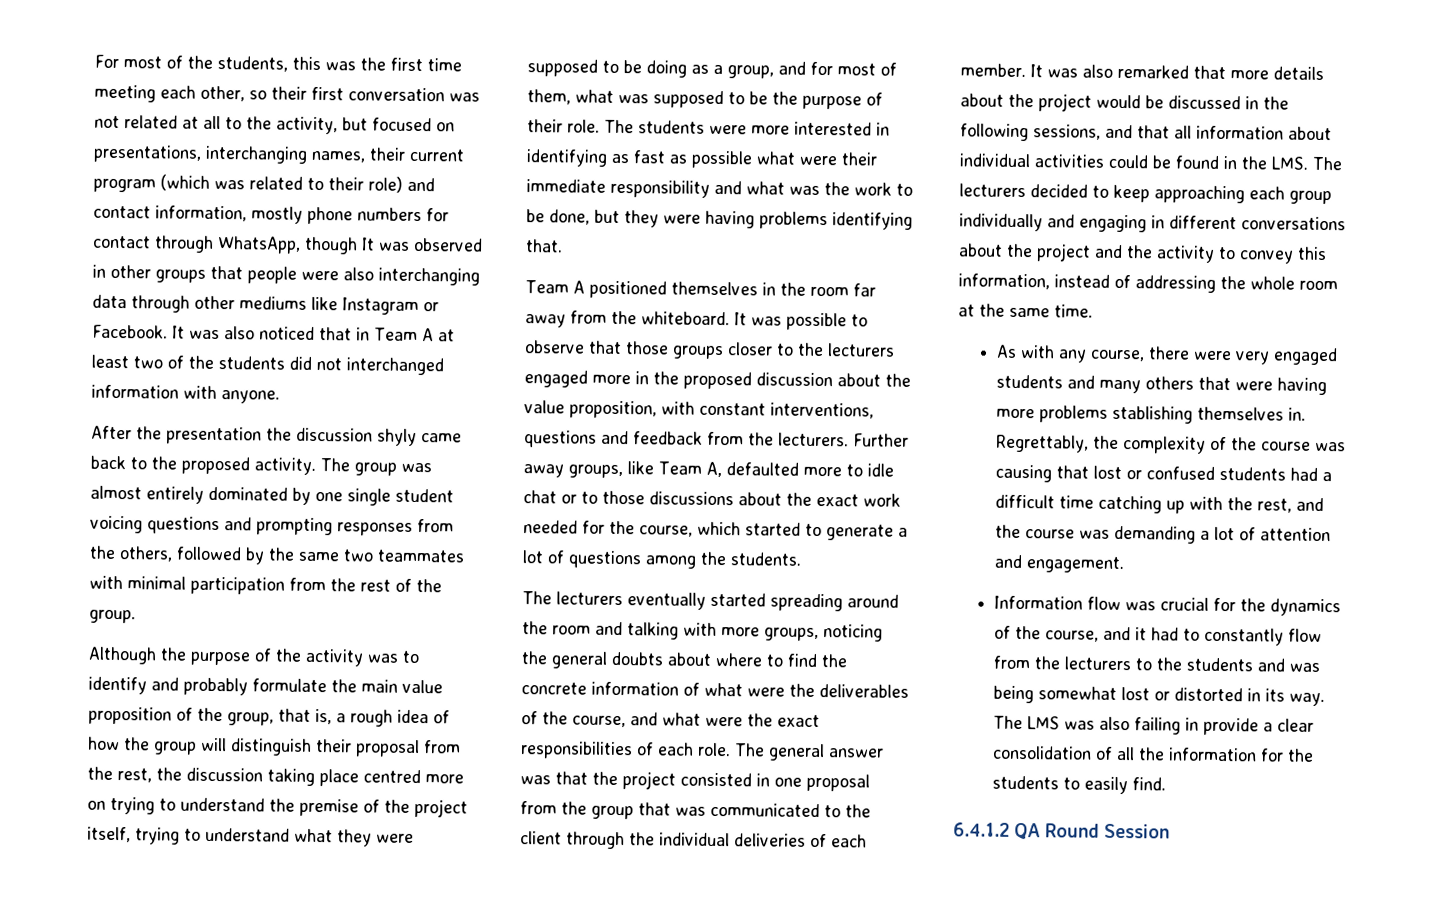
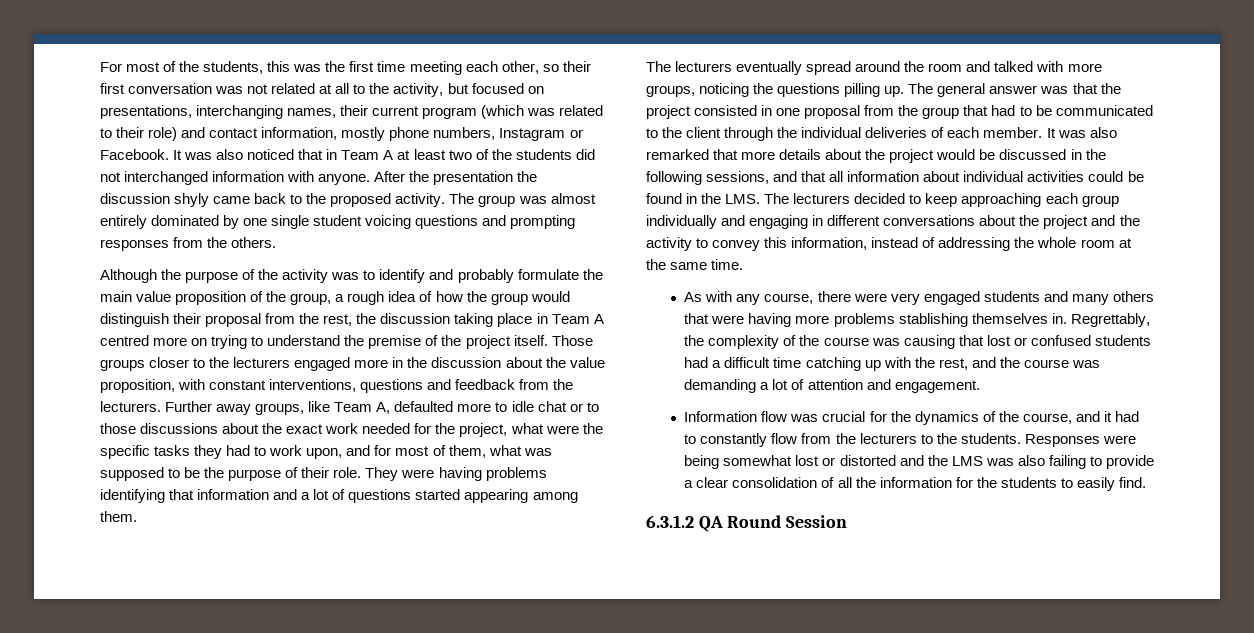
- For most of the students, this was the first time meeting each other, so their first conversation was not related at all to the activity, but focused on presentations, interchanging names, their current program (which was related to their role) and contact information, mostly phone numbers for contact through WhatsApp, though It was observed in other groups that people were also interchanging data through other mediums like Instagram or Facebook.
+ For most of the students, this was the first time meeting each other, so their first conversation was not related at all to the activity, but focused on presentations, interchanging names, their current program (which was related to their role) and contact information, mostly phone numbers, Instagram or Facebook.
- It was also noticed that in Team A at least two of the students did not interchanged information with anyone.
- After the presentation the discussion shyly came back to the proposed activity.
+ It was also noticed that in Team A at least two of the students did not interchanged information with anyone. After the presentation the discussion shyly came back to the proposed activity.
- The group was almost entirely dominated by one single student voicing questions and prompting responses from the others, followed by the same two teammates with minimal participation from the rest of the group.
+ The group was almost entirely dominated by one single student voicing questions and prompting responses from the others.
- Although the purpose of the activity was to identify and probably formulate the main value proposition of the group, that is, a rough idea of how the group will distinguish their proposal from the rest, the discussion taking place centred more on trying to understand the premise of the project itself, trying to understand what they were supposed to be doing as a group, and for most of them, what was supposed to be the purpose of their role. The students were more interested in identifying as fast as possible what were their immediate responsibility and what was the work to be done, but they were having problems identifying that.
- Team A positioned themselves in the room far away from the whiteboard. It was possible to observe that those groups closer to the lecturers engaged more in the proposed discussion about the value proposition, with constant interventions, questions and feedback from the lecturers.
+ Although the purpose of the activity was to identify and probably formulate the main value proposition of the group, a rough idea of how the group would distinguish their proposal from the rest, the discussion taking place in Team A centred more on trying to understand the premise of the project itself. Those groups closer to the lecturers engaged more in the discussion about the value proposition, with constant interventions, questions and feedback from the lecturers.
- Further away groups, like Team A, defaulted more to idle chat or to those discussions about the exact work needed for the course, which started to generate a lot of questions among the students.
+ Further away groups, like Team A, defaulted more to idle chat or to those discussions about the exact work needed for the project, what were the specific tasks they had to work upon, and for most of them, what was supposed to be the purpose of their role. They were having problems identifying that information and a lot of questions started appearing among them.
- The lecturers eventually started spreading around the room and talking with more groups, noticing the general doubts about where to find the concrete information of what were the deliverables of the course, and what were the exact responsibilities of each role.
+ The lecturers eventually spread around the room and talked with more groups, noticing the questions pilling up.
- The general answer was that the project consisted in one proposal from the group that was communicated to the client through the individual deliveries of each member.
+ The general answer was that the project consisted in one proposal from the group that had to be communicated to the client through the individual deliveries of each member.
- Information flow was crucial for the dynamics of the course, and it had to constantly flow from the lecturers to the students and was being somewhat lost or distorted in its way. The LMS was also failing in provide a clear consolidation of all the information for the students to easily find.
+ Information flow was crucial for the dynamics of the course, and it had to constantly flow from the lecturers to the students. Responses were being somewhat lost or distorted and the LMS was also failing to provide a clear consolidation of all the information for the students to easily find.
- 6.4.1.2 QA Round Session
+ 6.3.1.2 QA Round Session

